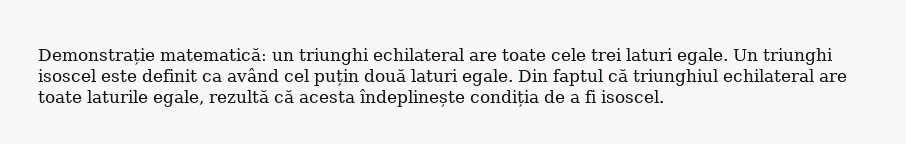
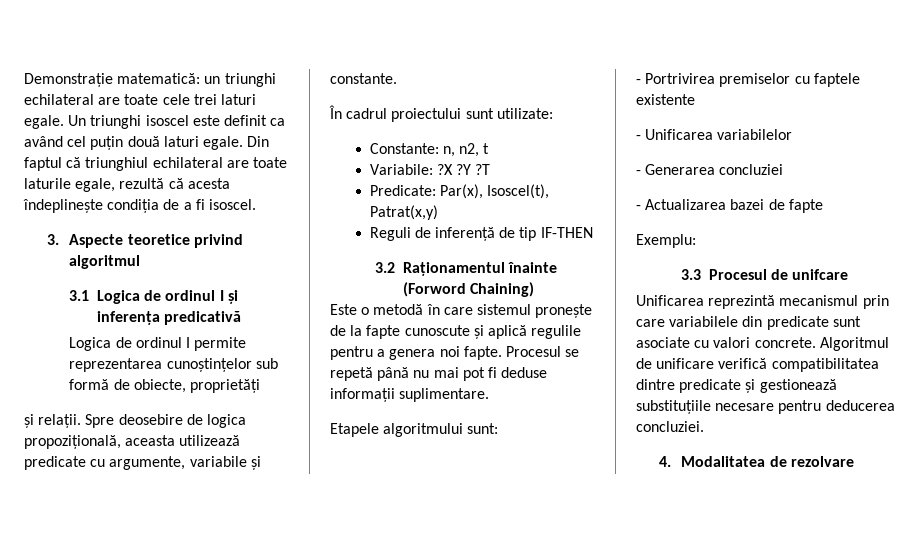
+ 3. Aspecte teoretice privind algoritmul
+ 3.1 Logica de ordinul I și inferența predicativă
+ Logica de ordinul I permite reprezentarea cunoștințelor sub formă de obiecte, proprietăți
+ și relații. Spre deosebire de logica propozițională, aceasta utilizează predicate cu argumente, variabile și constante.
+ În cadrul proiectului sunt utilizate:
+ Constante: n, n2, t
+ Variabile: ?X ?Y ?T
+ Predicate: Par(x), Isoscel(t), Patrat(x,y)
+ Reguli de inferență de tip IF-THEN
+ 3.2 Raționamentul înainte (Forword Chaining)
+ Este o metodă în care sistemul pronește de la fapte cunoscute și aplică regulile pentru a genera noi fapte. Procesul se repetă până nu mai pot fi deduse informații suplimentare.
+ Etapele algoritmului sunt:
+ - Portrivirea premiselor cu faptele existente
+ - Unificarea variabilelor
+ - Generarea concluziei
+ - Actualizarea bazei de fapte
+ Exemplu:
+ 3.3 Procesul de unifcare
+ Unificarea reprezintă mecanismul prin care variabilele din predicate sunt asociate cu valori concrete. Algoritmul de unificare verifică compatibilitatea dintre predicate și gestionează substituțiile necesare pentru deducerea concluziei.
+ 4. Modalitatea de rezolvare

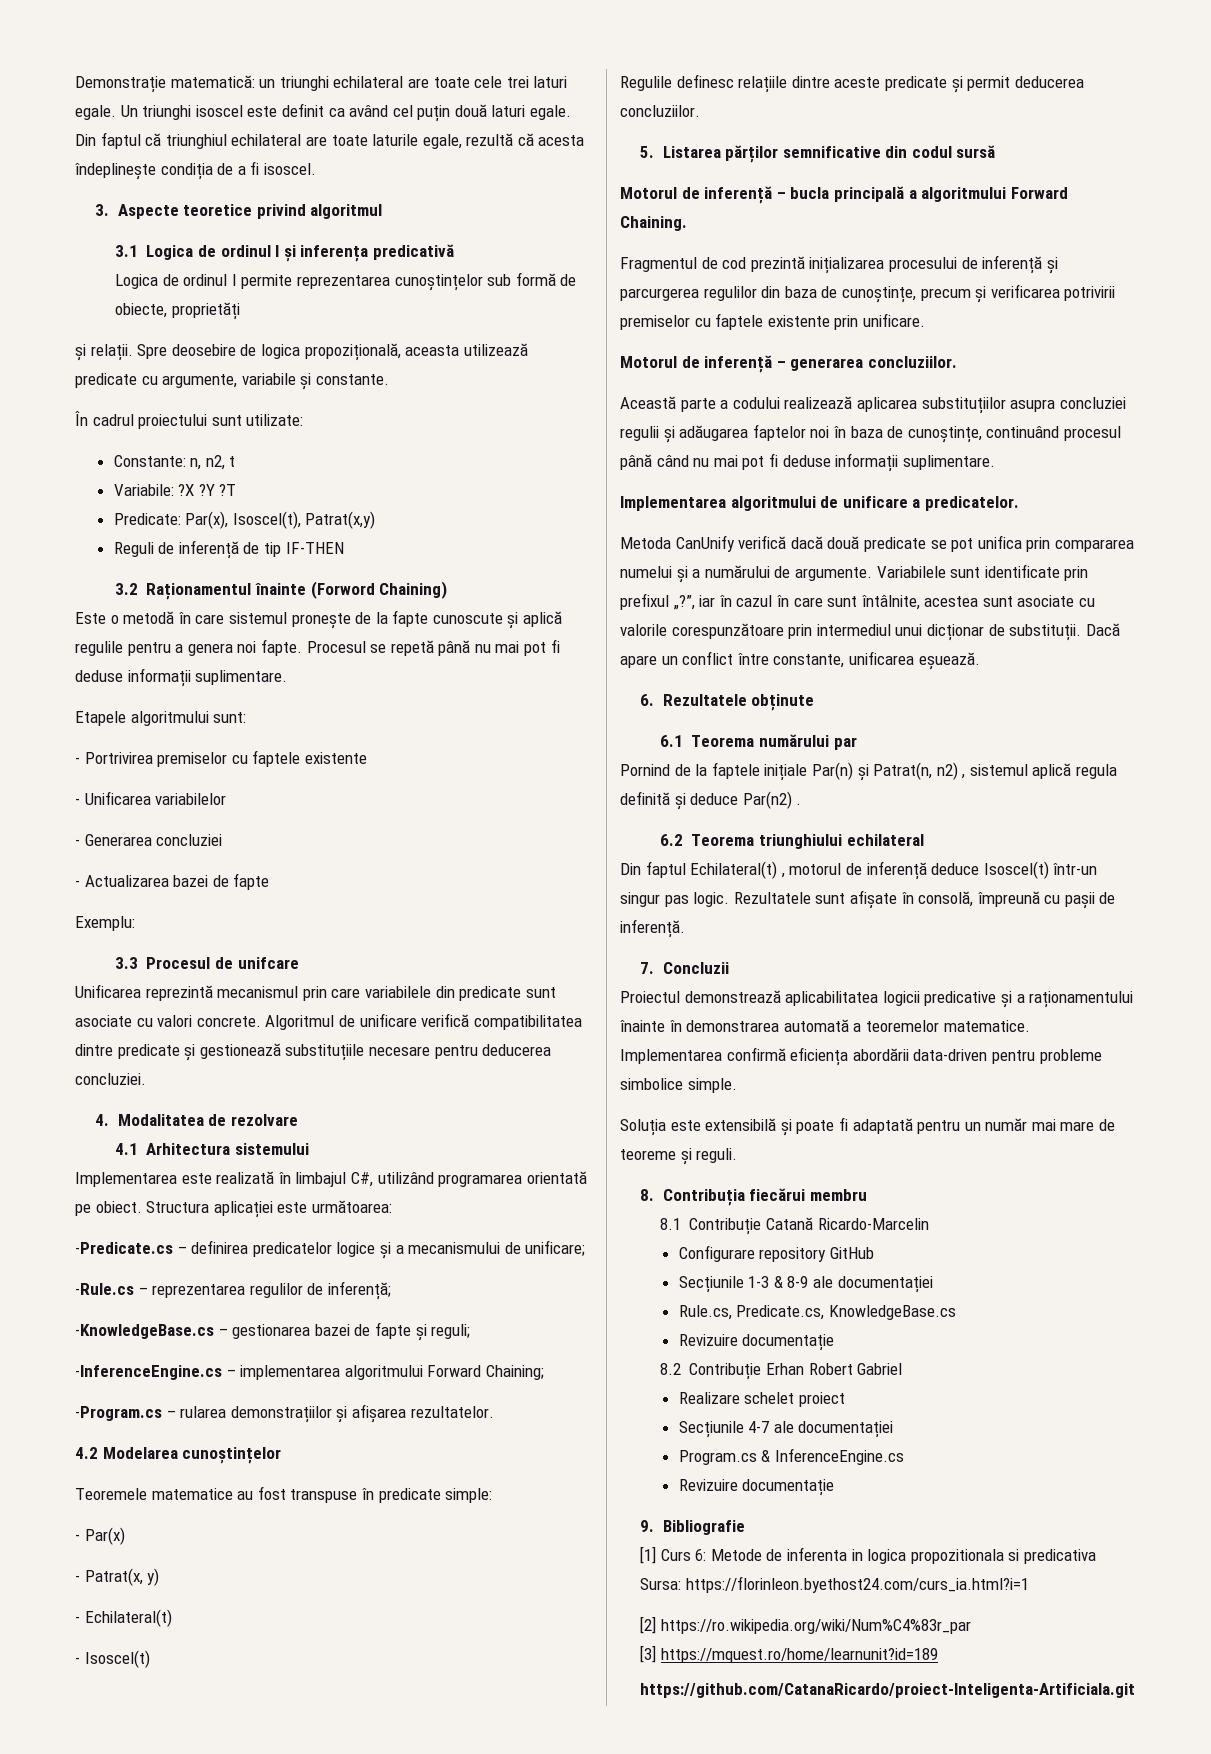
+ 4.1 Arhitectura sistemului
+ Implementarea este realizată în limbajul C#, utilizând programarea orientată pe obiect. Structura aplicației este următoarea:
+ -Predicate.cs – definirea predicatelor logice și a mecanismului de unificare;
+ -Rule.cs – reprezentarea regulilor de inferență;
+ -KnowledgeBase.cs – gestionarea bazei de fapte și reguli;
+ -InferenceEngine.cs – implementarea algoritmului Forward Chaining;
+ -Program.cs – rularea demonstrațiilor și afișarea rezultatelor.
+ 4.2 Modelarea cunoștințelor
+ Teoremele matematice au fost transpuse în predicate simple:
+ - Par(x)
+ - Patrat(x, y)
+ - Echilateral(t)
+ - Isoscel(t)
+ Regulile definesc relațiile dintre aceste predicate și permit deducerea concluziilor.
+ 5. Listarea părților semnificative din codul sursă
+ Motorul de inferență – bucla principală a algoritmului Forward Chaining.
+ Fragmentul de cod prezintă inițializarea procesului de inferență și parcurgerea regulilor din baza de cunoștințe, precum și verificarea potrivirii premiselor cu faptele existente prin unificare.
+ Motorul de inferență – generarea concluziilor.
+ Această parte a codului realizează aplicarea substituțiilor asupra concluziei regulii și adăugarea faptelor noi în baza de cunoștințe, continuând procesul până când nu mai pot fi deduse informații suplimentare.
+ Implementarea algoritmului de unificare a predicatelor.
+ Metoda CanUnify verifică dacă două predicate se pot unifica prin compararea numelui și a numărului de argumente. Variabilele sunt identificate prin prefixul „?”, iar în cazul în care sunt întâlnite, acestea sunt asociate cu valorile corespunzătoare prin intermediul unui dicționar de substituții. Dacă apare un conflict între constante, unificarea eșuează.
+ 6. Rezultatele obținute
+ 6.1 Teorema numărului par
+ Pornind de la faptele inițiale Par(n) și Patrat(n, n2) , sistemul aplică regula definită și deduce Par(n2) .
+ 6.2 Teorema triunghiului echilateral
+ Din faptul Echilateral(t) , motorul de inferență deduce Isoscel(t) într-un singur pas logic. Rezultatele sunt afișate în consolă, împreună cu pașii de inferență.
+ 7. Concluzii
+ Proiectul demonstrează aplicabilitatea logicii predicative și a raționamentului înainte în demonstrarea automată a teoremelor matematice. Implementarea confirmă eficiența abordării data-driven pentru probleme simbolice simple.
+ Soluția este extensibilă și poate fi adaptată pentru un număr mai mare de teoreme și reguli.
+ 8. Contribuția fiecărui membru
+ 8.1 Contribuție Catană Ricardo-Marcelin
+ Configurare repository GitHub
+ Secțiunile 1-3 & 8-9 ale documentației
+ Rule.cs, Predicate.cs, KnowledgeBase.cs
+ Revizuire documentație
+ 8.2 Contribuție Erhan Robert Gabriel
+ Realizare schelet proiect
+ Secțiunile 4-7 ale documentației
+ Program.cs & InferenceEngine.cs
+ Revizuire documentație
+ 9. Bibliografie
+ [1] Curs 6: Metode de inferenta in logica propozitionala si predicativa Sursa: https://florinleon.byethost24.com/curs_ia.html?i=1
+ [2] https://ro.wikipedia.org/wiki/Num%C4%83r_par
+ [3] https://mquest.ro/home/learnunit?id=189
+ https://github.com/CatanaRicardo/proiect-Inteligenta-Artificiala.git

